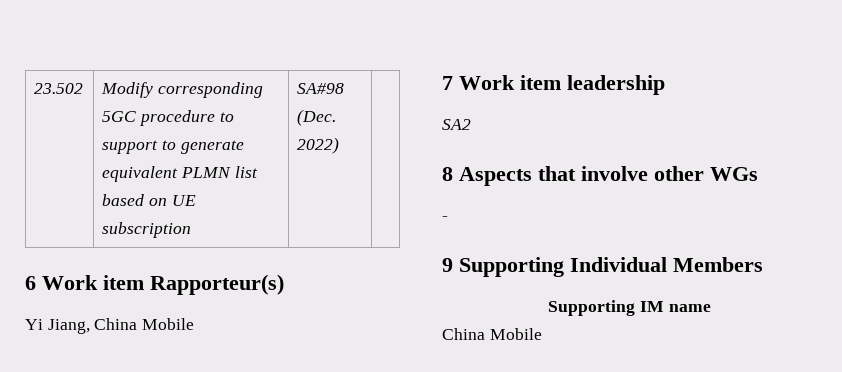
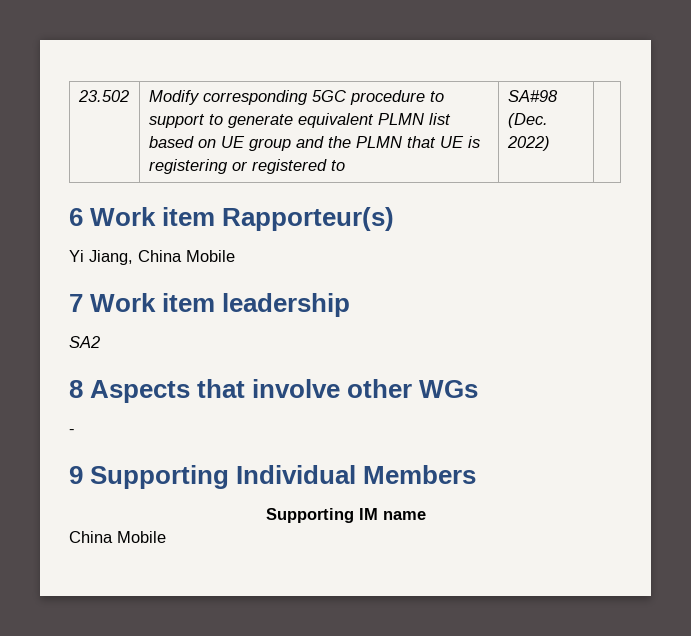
- 23.502 | Modify corresponding 5GC procedure to support to generate equivalent PLMN list based on UE subscription | SA#98 (Dec. 2022) |
+ 23.502 | Modify corresponding 5GC procedure to support to generate equivalent PLMN list based on UE group and the PLMN that UE is registering or registered to | SA#98 (Dec. 2022) |

